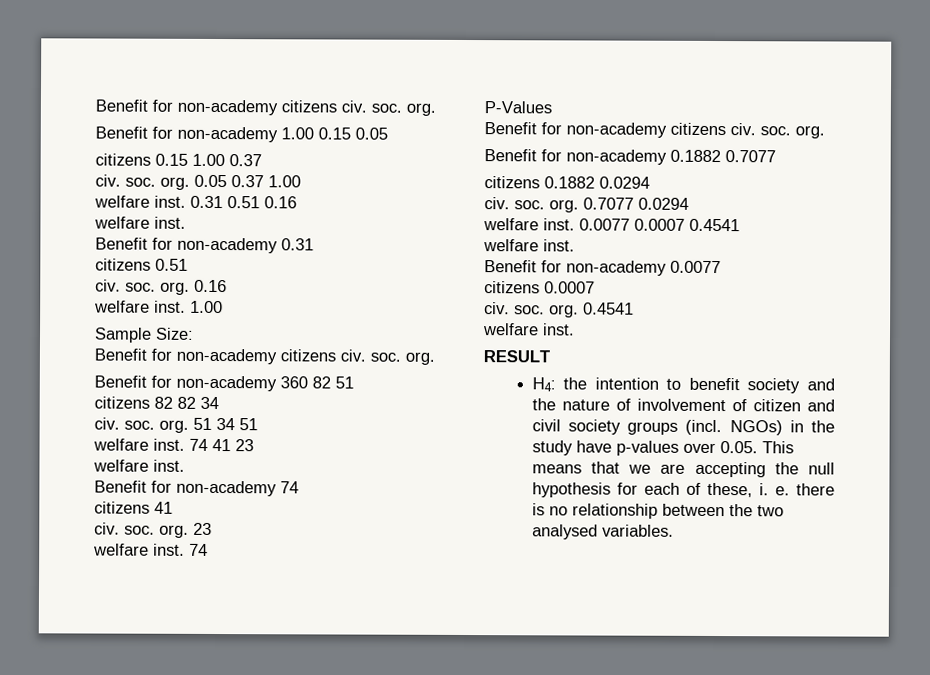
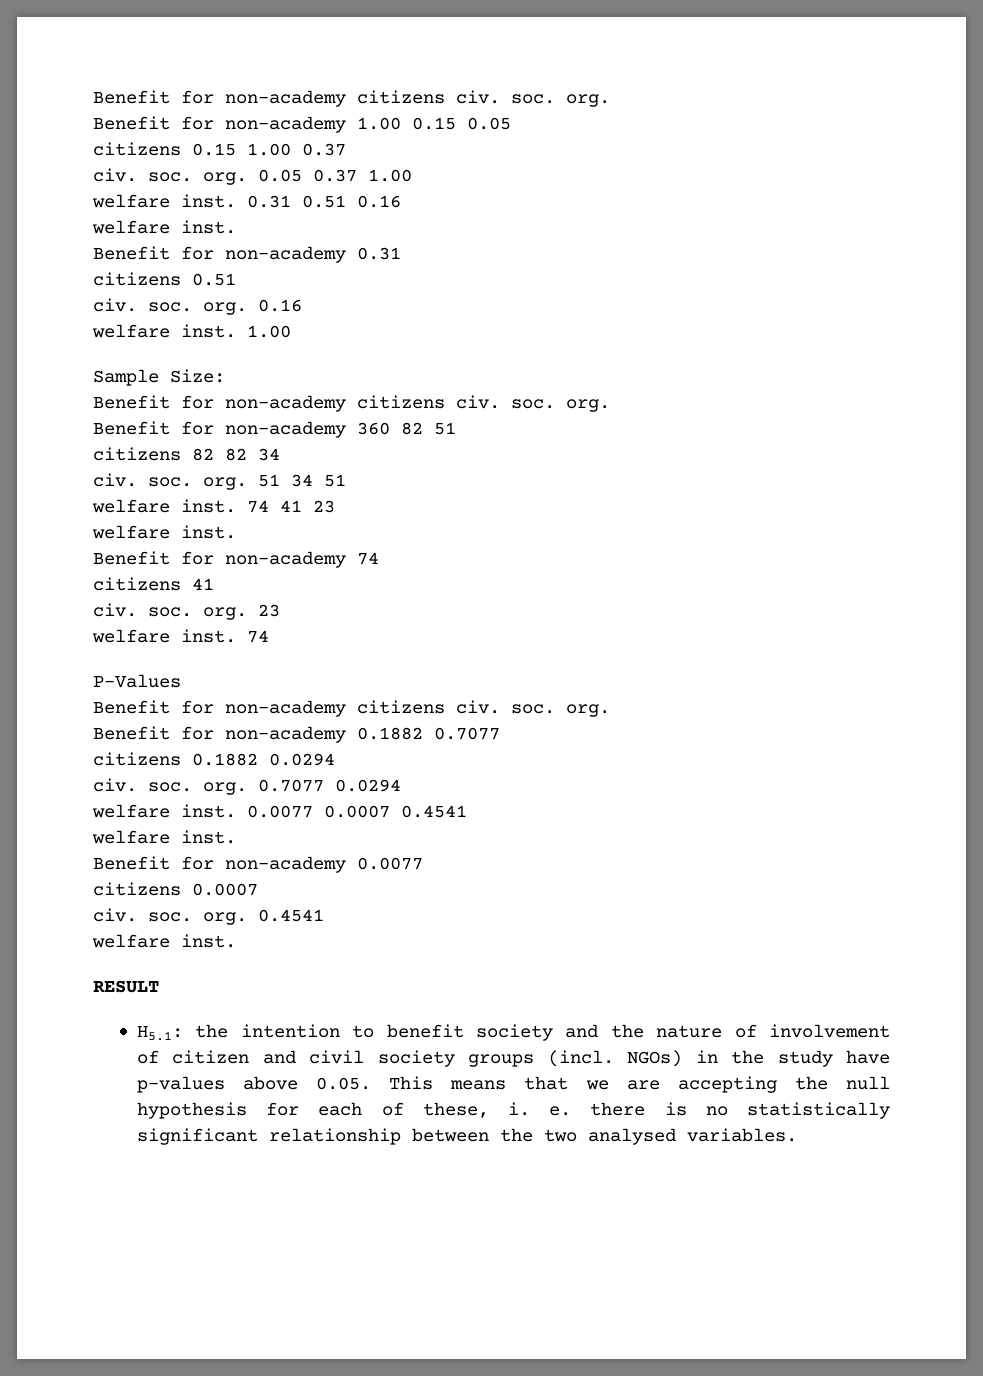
- H4: the intention to benefit society and the nature of involvement of citizen and civil society groups (incl. NGOs) in the study have p-values over 0.05. This means that we are accepting the null hypothesis for each of these, i. e. there is no relationship between the two analysed variables.
+ H5.1: the intention to benefit society and the nature of involvement of citizen and civil society groups (incl. NGOs) in the study have p-values above 0.05. This means that we are accepting the null hypothesis for each of these, i. e. there is no statistically significant relationship between the two analysed variables.

